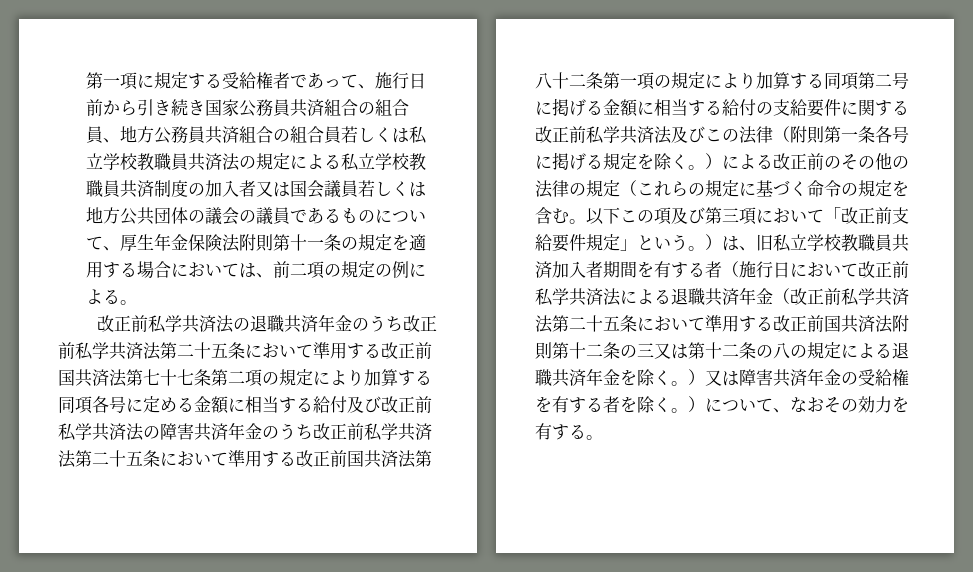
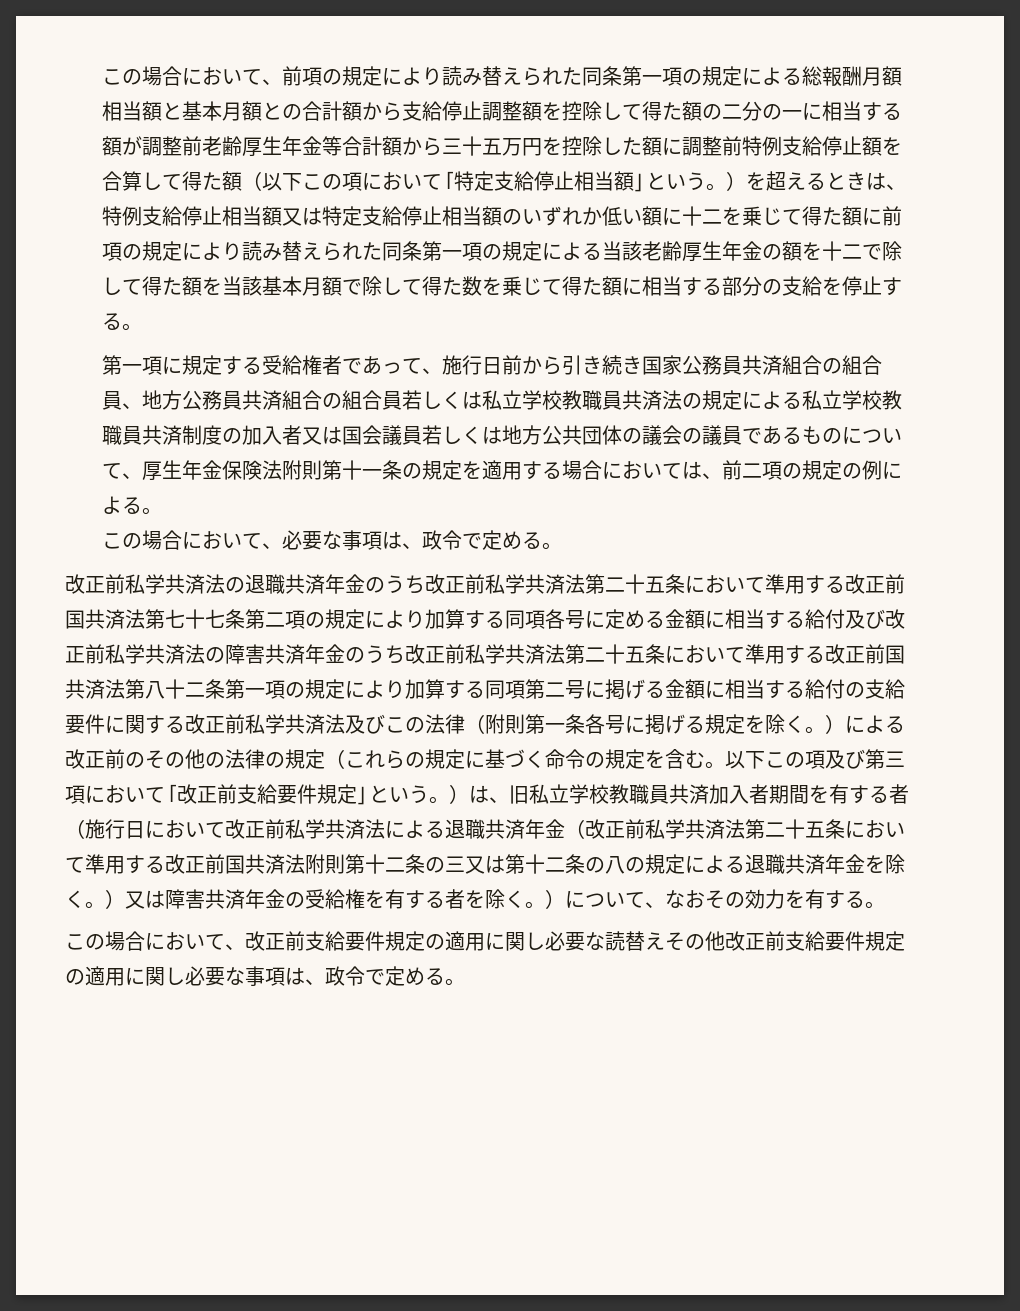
+ この場合において、前項の規定により読み替えられた同条第一項の規定による総報酬月額相当額と基本月額との合計額から支給停止調整額を控除して得た額の二分の一に相当する額が調整前老齢厚生年金等合計額から三十五万円を控除した額に調整前特例支給停止額を合算して得た額（以下この項において「特定支給停止相当額」という。）を超えるときは、特例支給停止相当額又は特定支給停止相当額のいずれか低い額に十二を乗じて得た額に前項の規定により読み替えられた同条第一項の規定による当該老齢厚生年金の額を十二で除して得た額を当該基本月額で除して得た数を乗じて得た額に相当する部分の支給を停止する。
+ この場合において、必要な事項は、政令で定める。
+ この場合において、改正前支給要件規定の適用に関し必要な読替えその他改正前支給要件規定の適用に関し必要な事項は、政令で定める。

